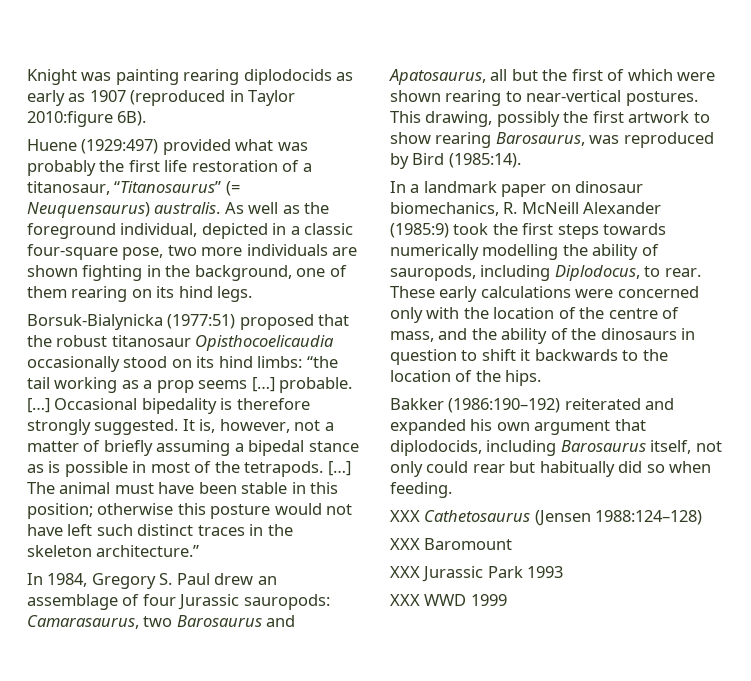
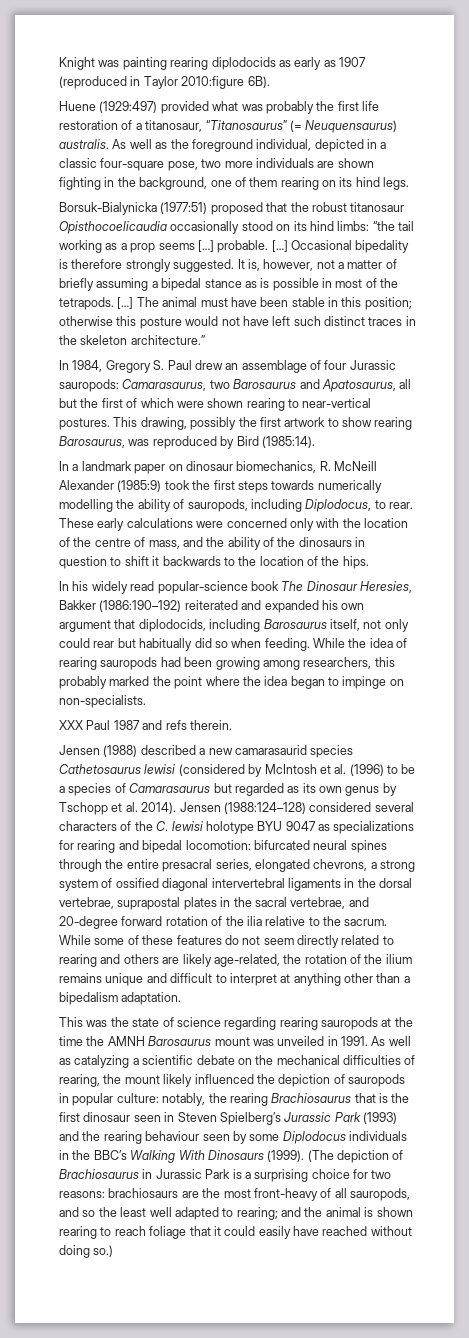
- Bakker (1986:190–192) reiterated and expanded his own argument that diplodocids, including Barosaurus itself, not only could rear but habitually did so when feeding.
- XXX Cathetosaurus (Jensen 1988:124–128)
- XXX Baromount
- XXX Jurassic Park 1993
- XXX WWD 1999
+ In his widely read popular-science book The Dinosaur Heresies, Bakker (1986:190–192) reiterated and expanded his own argument that diplodocids, including Barosaurus itself, not only could rear but habitually did so when feeding. While the idea of rearing sauropods had been growing among researchers, this probably marked the point where the idea began to impinge on non-specialists.
+ XXX Paul 1987 and refs therein.
+ Jensen (1988) described a new camarasaurid species Cathetosaurus lewisi (considered by McIntosh et al. (1996) to be a species of Camarasaurus but regarded as its own genus by Tschopp et al. 2014). Jensen (1988:124–128) considered several characters of the C. lewisi holotype BYU 9047 as specializations for rearing and bipedal locomotion: bifurcated neural spines through the entire presacral series, elongated chevrons, a strong system of ossified diagonal intervertebral ligaments in the dorsal vertebrae, suprapostal plates in the sacral vertebrae, and 20-degree forward rotation of the ilia relative to the sacrum. While some of these features do not seem directly related to rearing and others are likely age-related, the rotation of the ilium remains unique and difficult to interpret at anything other than a bipedalism adaptation.
+ This was the state of science regarding rearing sauropods at the time the AMNH Barosaurus mount was unveiled in 1991. As well as catalyzing a scientific debate on the mechanical difficulties of rearing, the mount likely influenced the depiction of sauropods in popular culture: notably, the rearing Brachiosaurus that is the first dinosaur seen in Steven Spielberg’s Jurassic Park (1993) and the rearing behaviour seen by some Diplodocus individuals in the BBC’s Walking With Dinosaurs (1999). (The depiction of Brachiosaurus in Jurassic Park is a surprising choice for two reasons: brachiosaurs are the most front-heavy of all sauropods, and so the least well adapted to rearing; and the animal is shown rearing to reach foliage that it could easily have reached without doing so.)

